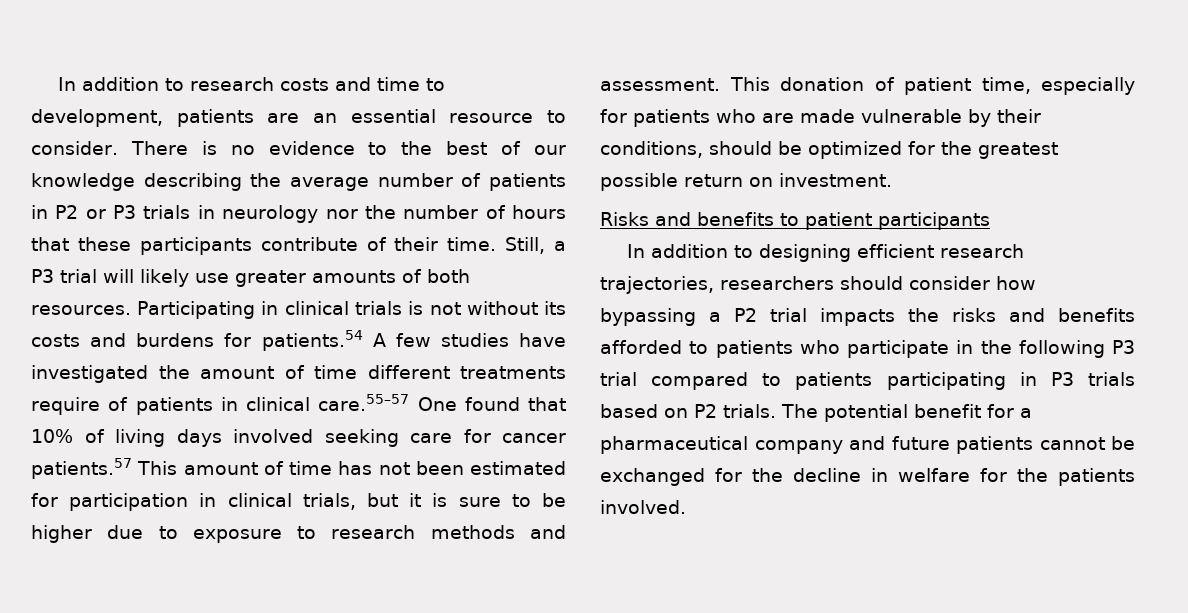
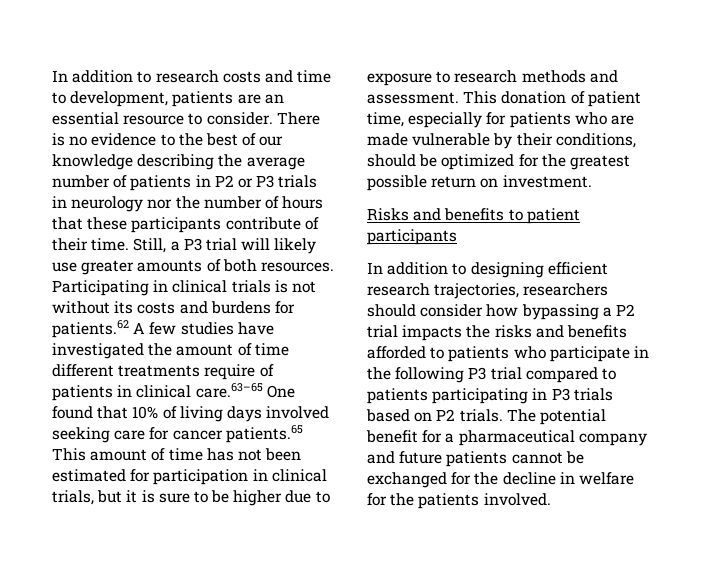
- Participating in clinical trials is not without its costs and burdens for patients.54 A few studies have investigated the amount of time different treatments require of patients in clinical care.55–57 One found that 10% of living days involved seeking care for cancer patients.57 This amount of time has not been estimated for participation in clinical trials, but it is sure to be higher due to exposure to research methods and assessment.
+ Participating in clinical trials is not without its costs and burdens for patients.62 A few studies have investigated the amount of time different treatments require of patients in clinical care.63–65 One found that 10% of living days involved seeking care for cancer patients.65 This amount of time has not been estimated for participation in clinical trials, but it is sure to be higher due to exposure to research methods and assessment.

